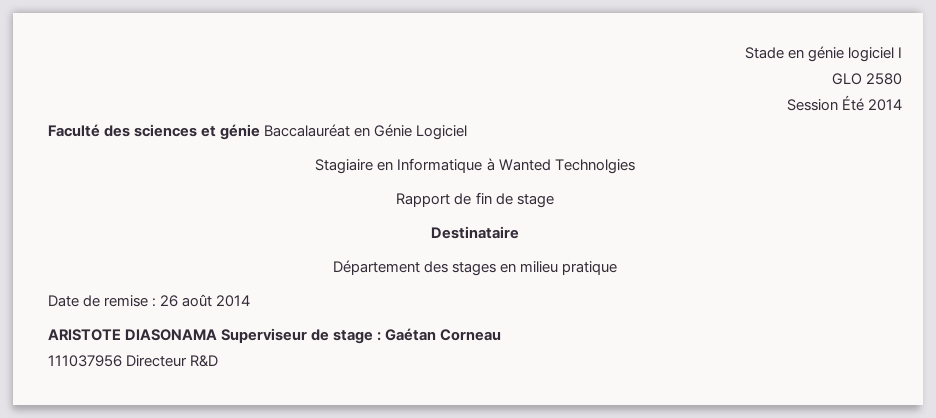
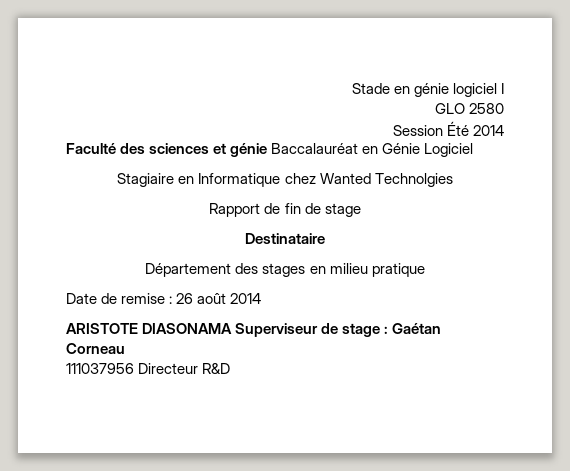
- Stagiaire en Informatique à Wanted Technolgies
+ Stagiaire en Informatique chez Wanted Technolgies

